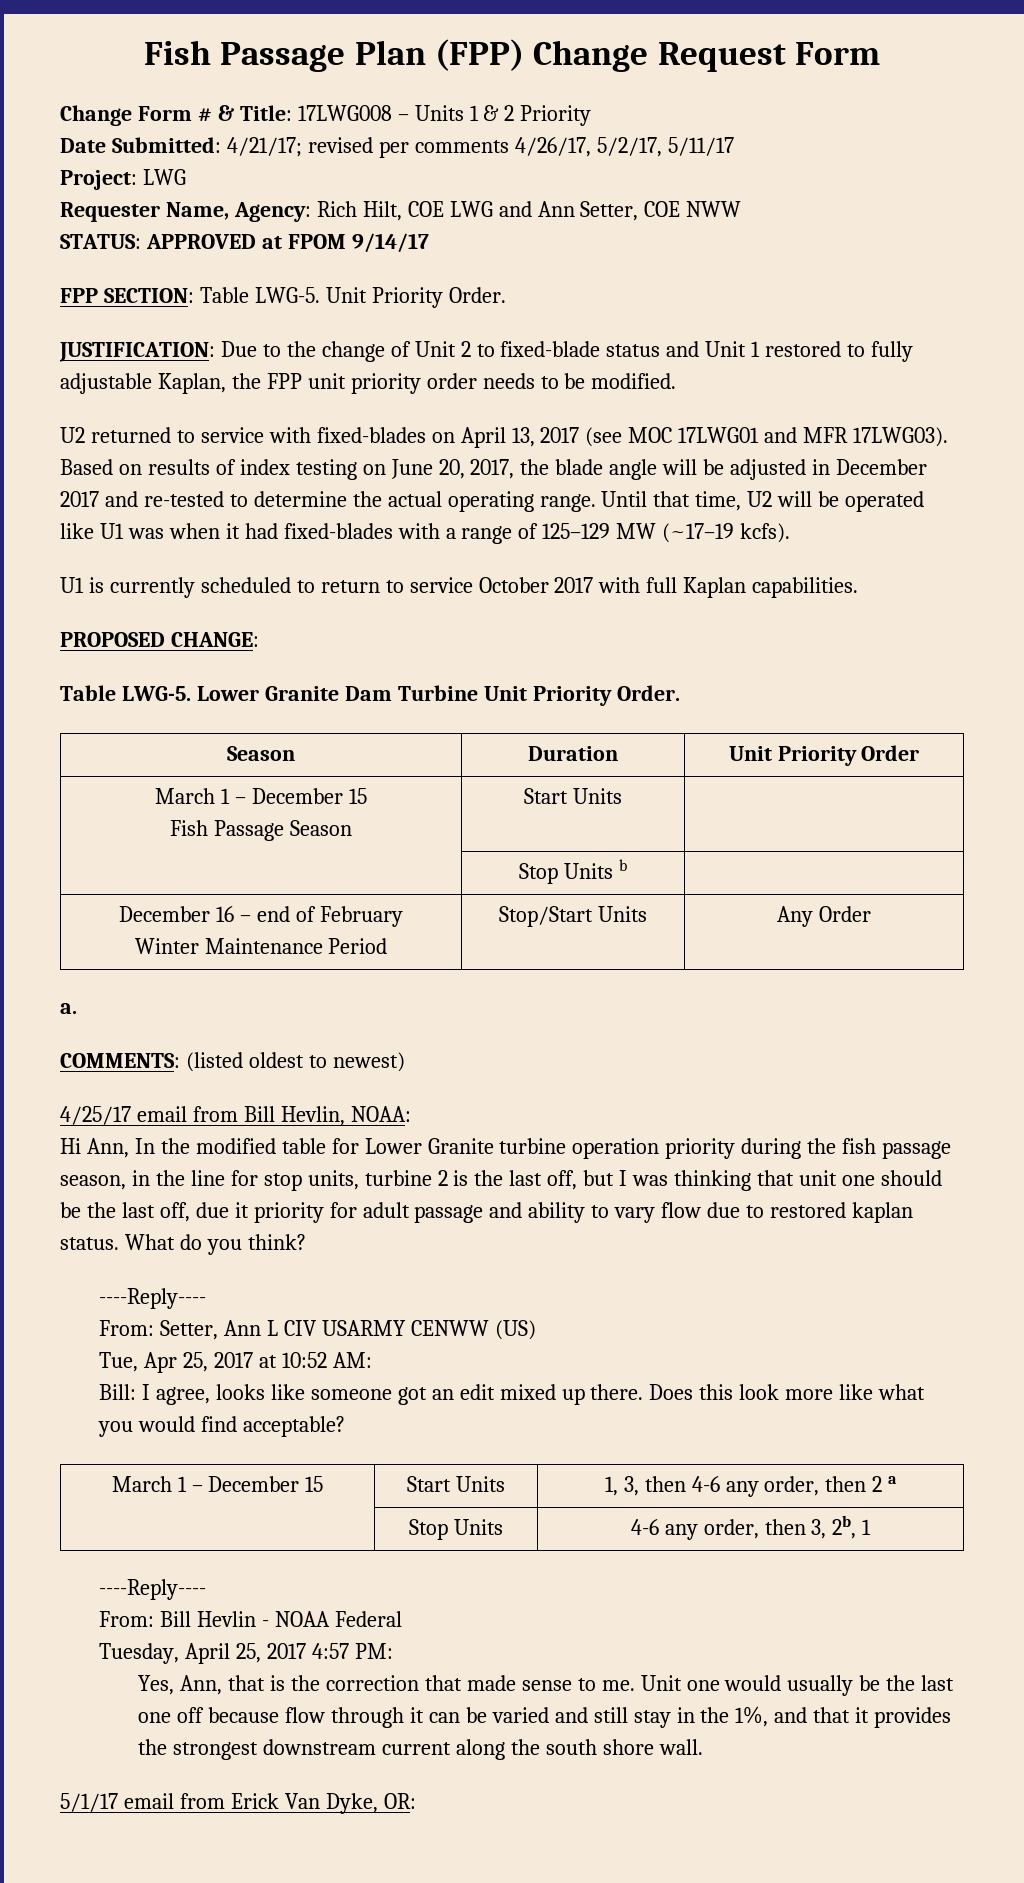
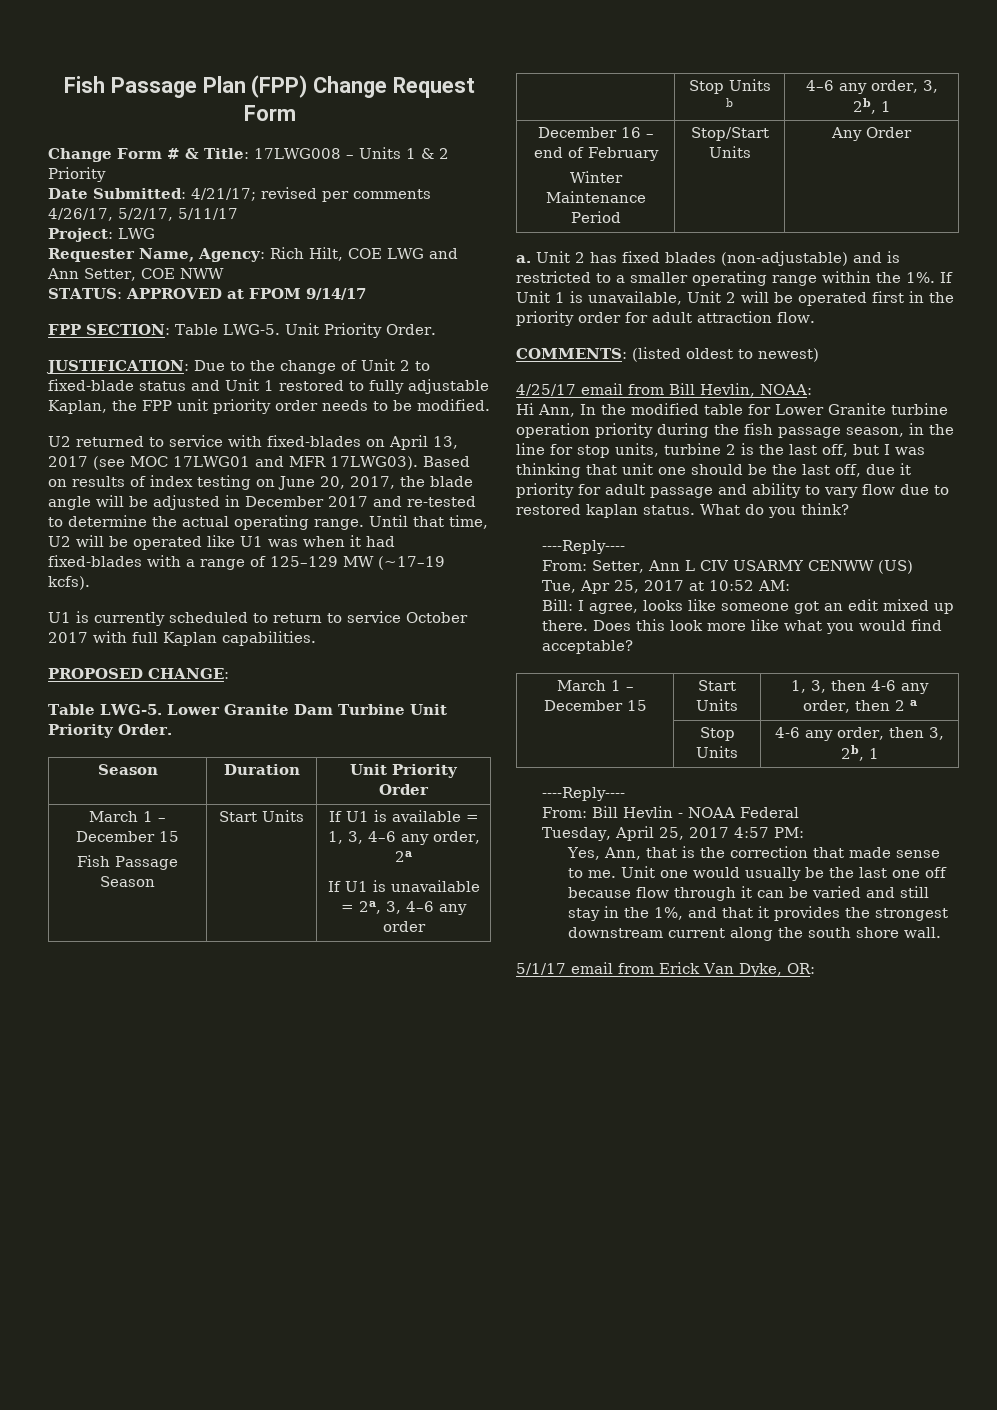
  Season | Duration | Unit Priority Order
  March 1 – December 15
- Fish Passage Season | Start Units |
- | Stop Units b |
+ Fish Passage Season | Start Units | If U1 is available = 1, 3, 4–6 any order, 2a
+ If U1 is unavailable = 2a, 3, 4–6 any order
+ | Stop Units b | 4–6 any order, 3, 2b, 1
+ Unit 2 has fixed blades (non-adjustable) and is restricted to a smaller operating range within the 1%. If Unit 1 is unavailable, Unit 2 will be operated first in the priority order for adult attraction flow.

